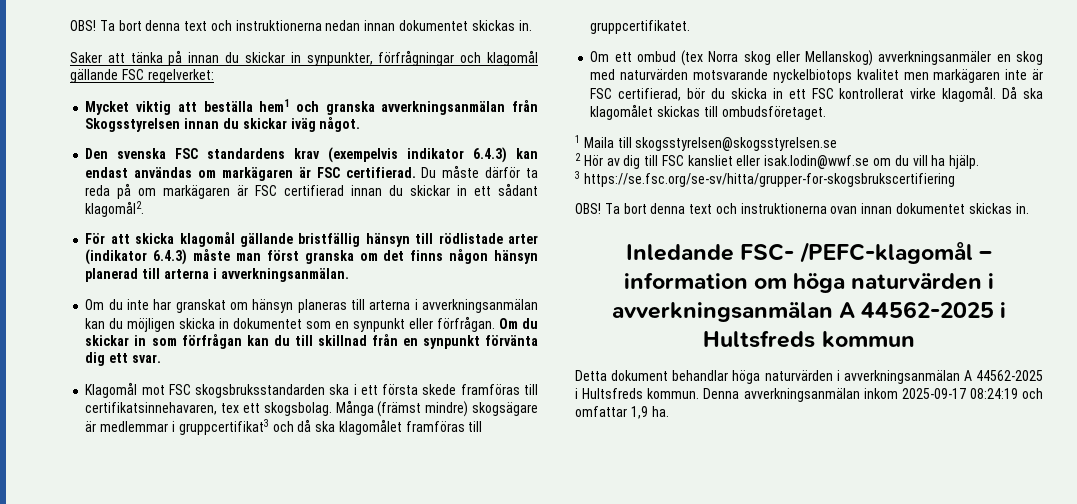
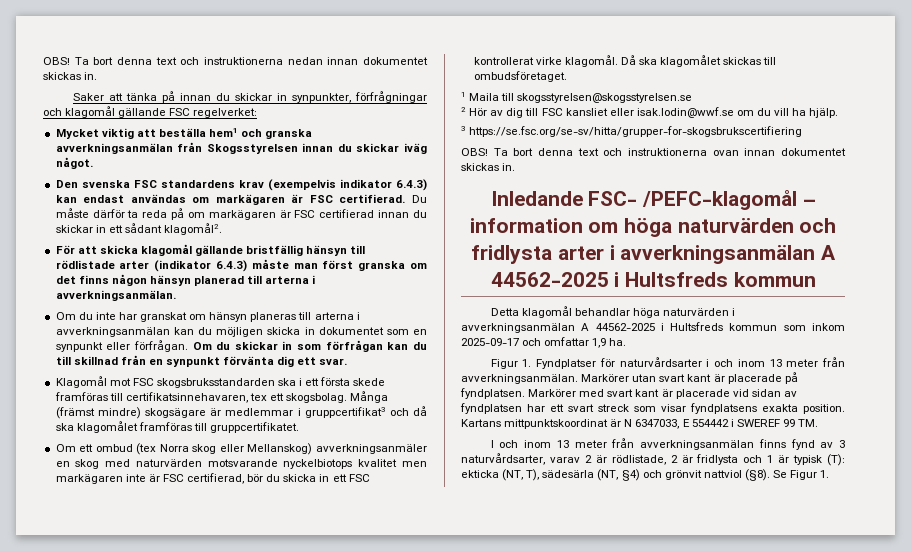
- Inledande FSC- /PEFC-klagomål – information om höga naturvärden i avverkningsanmälan A 44562-2025 i Hultsfreds kommun
+ Inledande FSC- /PEFC-klagomål – information om höga naturvärden och fridlysta arter i avverkningsanmälan A 44562-2025 i Hultsfreds kommun
- Detta dokument behandlar höga naturvärden i avverkningsanmälan A 44562-2025 i Hultsfreds kommun. Denna avverkningsanmälan inkom 2025-09-17 08:24:19 och omfattar 1,9 ha.
+ Detta klagomål behandlar höga naturvärden i avverkningsanmälan A 44562-2025 i Hultsfreds kommun som inkom 2025-09-17 och omfattar 1,9 ha.
+ Figur 1. Fyndplatser för naturvårdsarter i och inom 13 meter från avverkningsanmälan. Markörer utan svart kant är placerade på fyndplatsen. Markörer med svart kant är placerade vid sidan av fyndplatsen har ett svart streck som visar fyndplatsens exakta position. Kartans mittpunktskoordinat är N 6347033, E 554442 i SWEREF 99 TM.
+ I och inom 13 meter från avverkningsanmälan finns fynd av 3 naturvårdsarter, varav 2 är rödlistade, 2 är fridlysta och 1 är typisk (T): ekticka (NT, T), sädesärla (NT, §4) och grönvit nattviol (§8). Se Figur 1.

